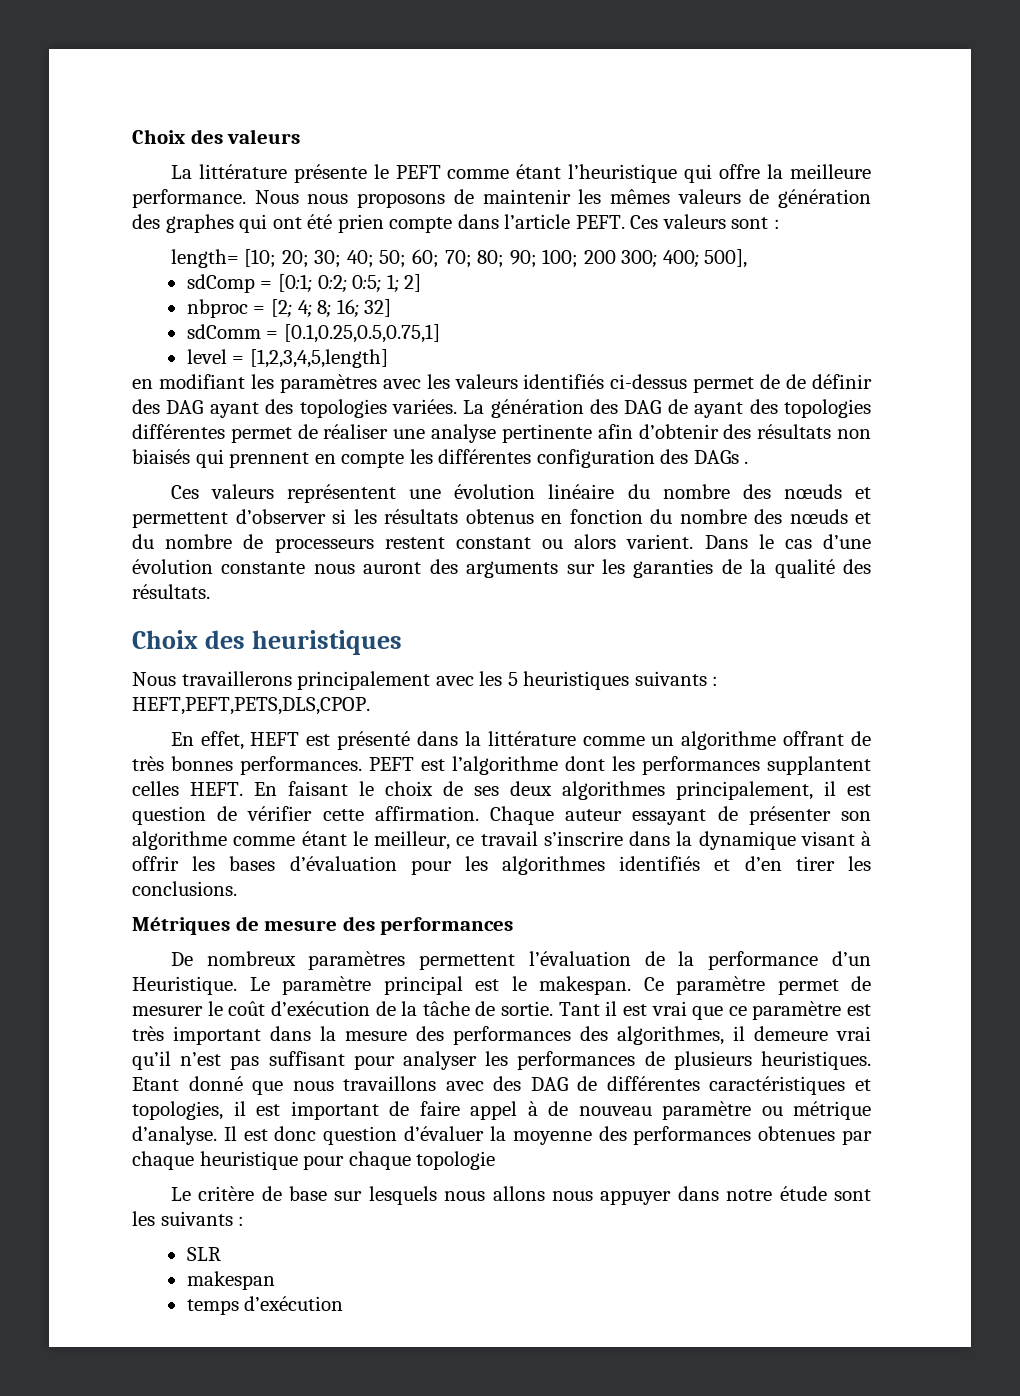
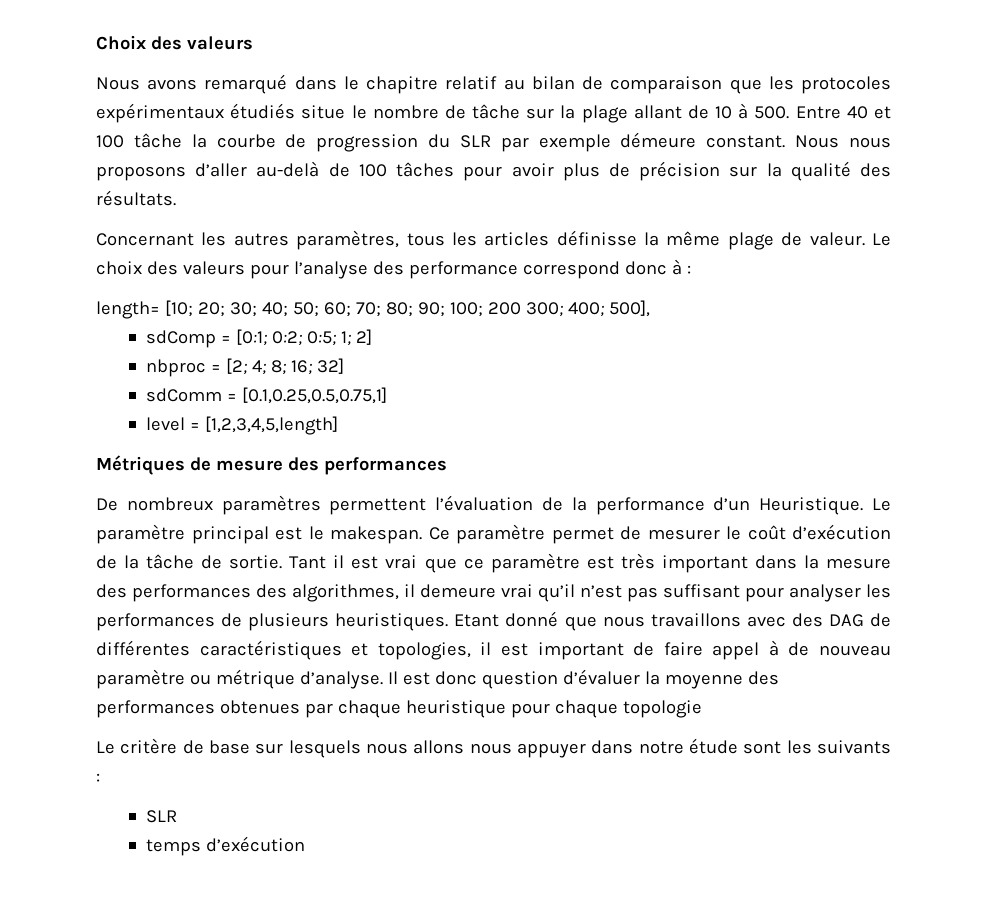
- La littérature présente le PEFT comme étant l’heuristique qui offre la meilleure performance. Nous nous proposons de maintenir les mêmes valeurs de génération des graphes qui ont été prien compte dans l’article PEFT. Ces valeurs sont :
+ Nous avons remarqué dans le chapitre relatif au bilan de comparaison que les protocoles expérimentaux étudiés situe le nombre de tâche sur la plage allant de 10 à 500. Entre 40 et 100 tâche la courbe de progression du SLR par exemple démeure constant. Nous nous proposons d’aller au-delà de 100 tâches pour avoir plus de précision sur la qualité des résultats.
+ Concernant les autres paramètres, tous les articles définisse la même plage de valeur. Le choix des valeurs pour l’analyse des performance correspond donc à :
- en modifiant les paramètres avec les valeurs identifiés ci-dessus permet de de définir des DAG ayant des topologies variées. La génération des DAG de ayant des topologies différentes permet de réaliser une analyse pertinente afin d’obtenir des résultats non biaisés qui prennent en compte les différentes configuration des DAGs .
- Ces valeurs représentent une évolution linéaire du nombre des nœuds et permettent d’observer si les résultats obtenus en fonction du nombre des nœuds et du nombre de processeurs restent constant ou alors varient. Dans le cas d’une évolution constante nous auront des arguments sur les garanties de la qualité des résultats.
- Choix des heuristiques
- Nous travaillerons principalement avec les 5 heuristiques suivants : HEFT,PEFT,PETS,DLS,CPOP.
- En effet, HEFT est présenté dans la littérature comme un algorithme offrant de très bonnes performances. PEFT est l’algorithme dont les performances supplantent celles HEFT. En faisant le choix de ses deux algorithmes principalement, il est question de vérifier cette affirmation. Chaque auteur essayant de présenter son algorithme comme étant le meilleur, ce travail s’inscrire dans la dynamique visant à offrir les bases d’évaluation pour les algorithmes identifiés et d’en tirer les conclusions.
- makespan

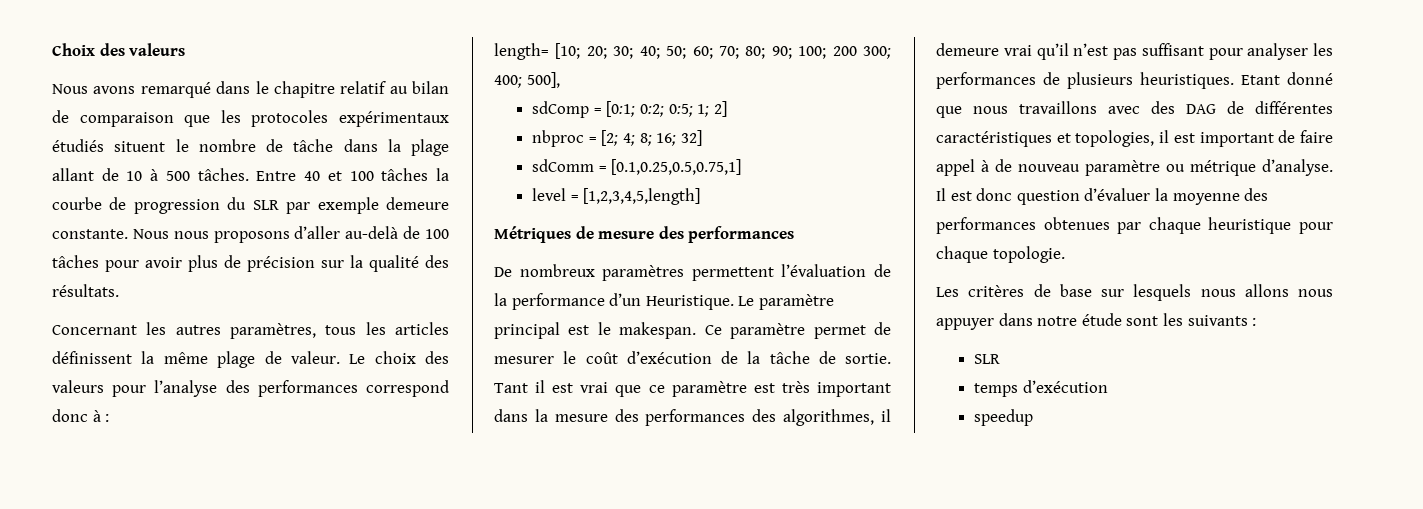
- Nous avons remarqué dans le chapitre relatif au bilan de comparaison que les protocoles expérimentaux étudiés situe le nombre de tâche sur la plage allant de 10 à 500. Entre 40 et 100 tâche la courbe de progression du SLR par exemple démeure constant.
+ Nous avons remarqué dans le chapitre relatif au bilan de comparaison que les protocoles expérimentaux étudiés situent le nombre de tâche dans la plage allant de 10 à 500 tâches. Entre 40 et 100 tâches la courbe de progression du SLR par exemple demeure constante.
- Concernant les autres paramètres, tous les articles définisse la même plage de valeur.
+ Concernant les autres paramètres, tous les articles définissent la même plage de valeur.
- Le choix des valeurs pour l’analyse des performance correspond donc à :
+ Le choix des valeurs pour l’analyse des performances correspond donc à :
- Il est donc question d’évaluer la moyenne des performances obtenues par chaque heuristique pour chaque topologie
- Le critère de base sur lesquels nous allons nous appuyer dans notre étude sont les suivants :
+ Il est donc question d’évaluer la moyenne des performances obtenues par chaque heuristique pour chaque topologie.
+ Les critères de base sur lesquels nous allons nous appuyer dans notre étude sont les suivants :
+ speedup

